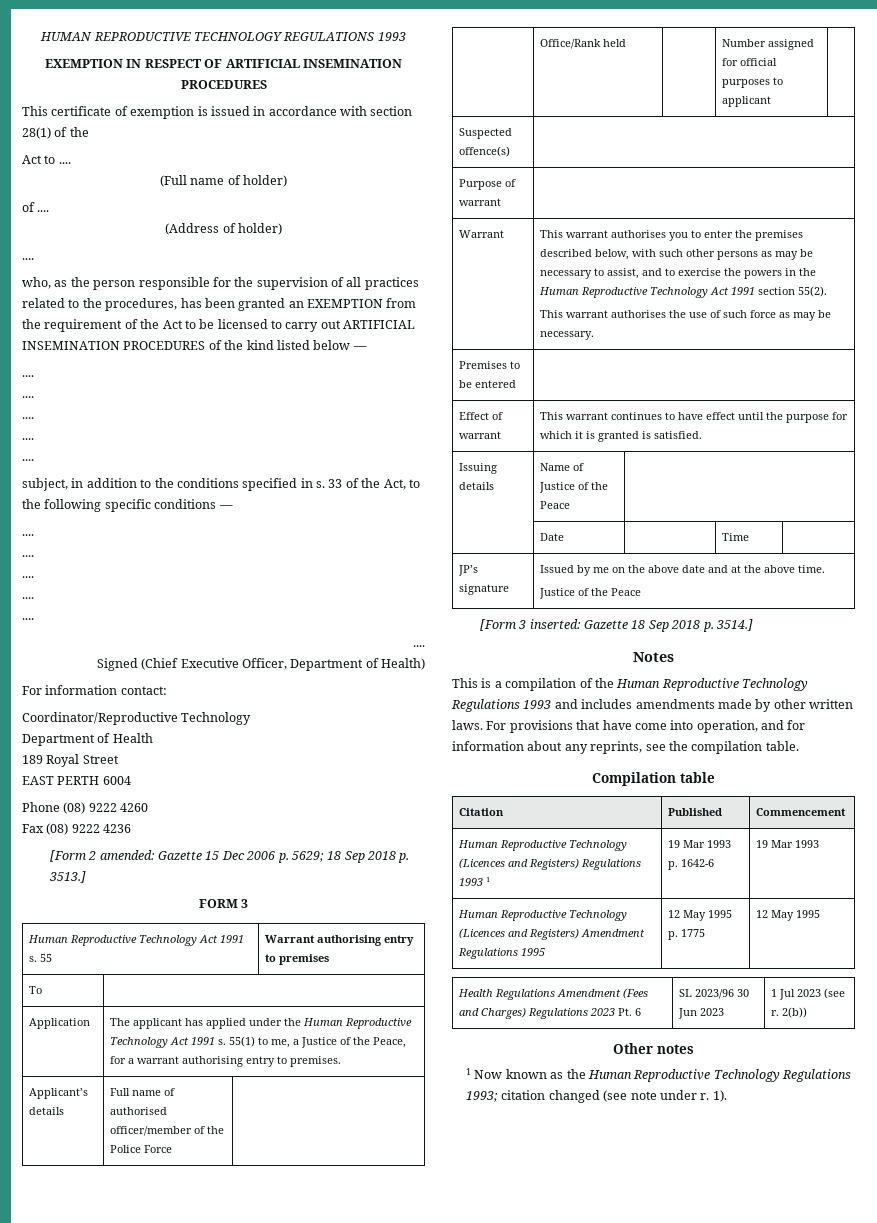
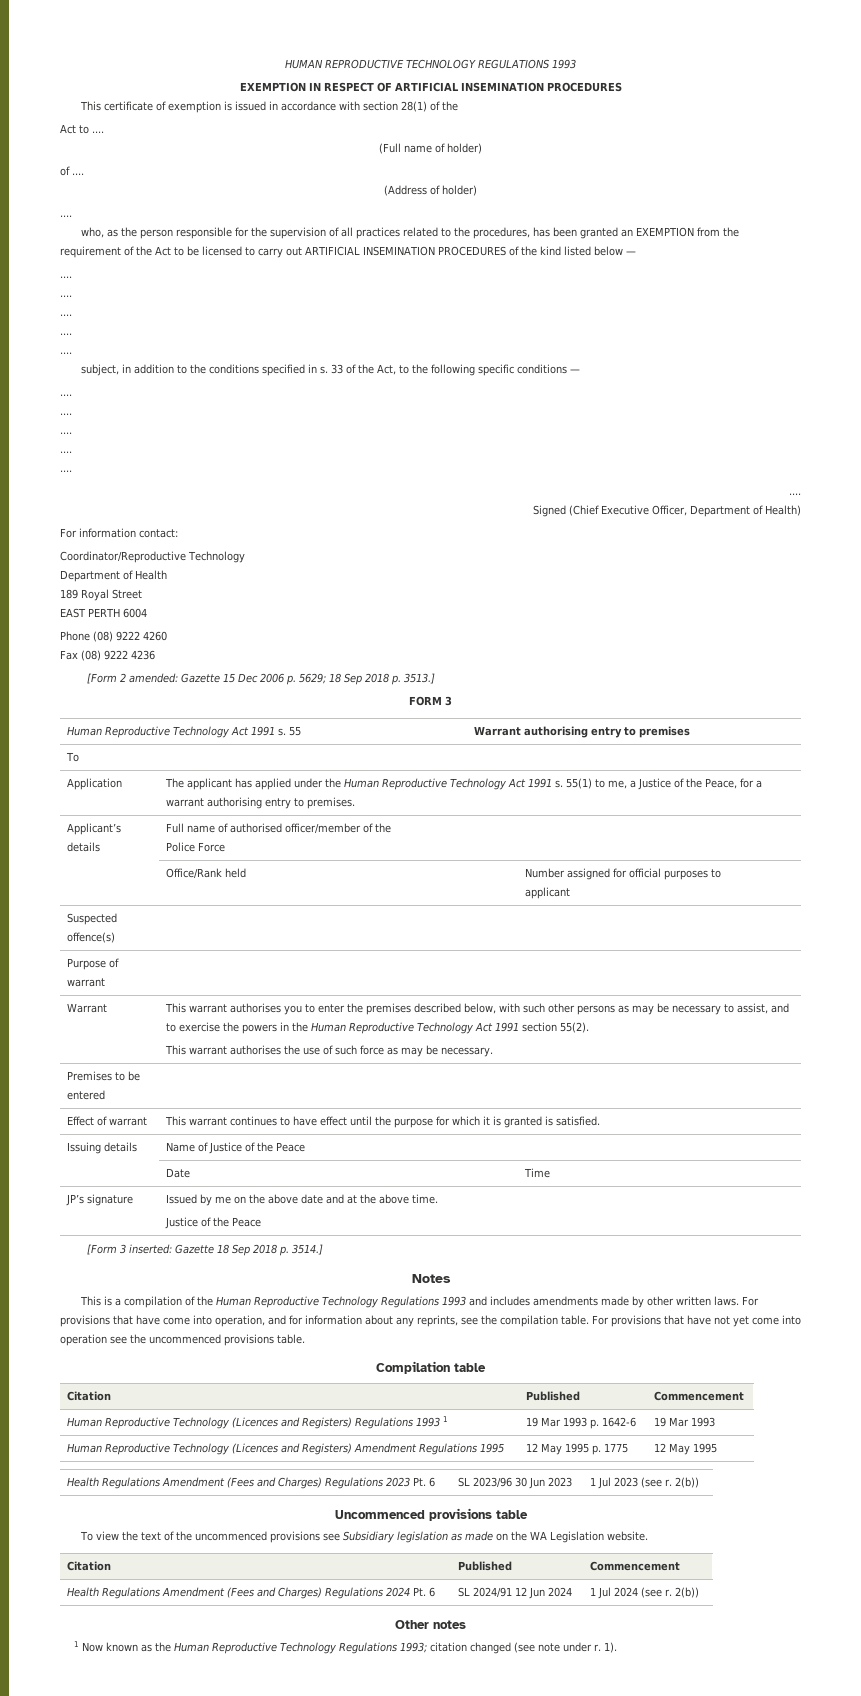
+ For provisions that have not yet come into operation see the uncommenced provisions table.
+ Uncommenced provisions table
+ To view the text of the uncommenced provisions see Subsidiary legislation as made on the WA Legislation website.
+ Citation | Published | Commencement
+ Health Regulations Amendment (Fees and Charges) Regulations 2024 Pt. 6 | SL 2024/91 12 Jun 2024 | 1 Jul 2024 (see r. 2(b))

